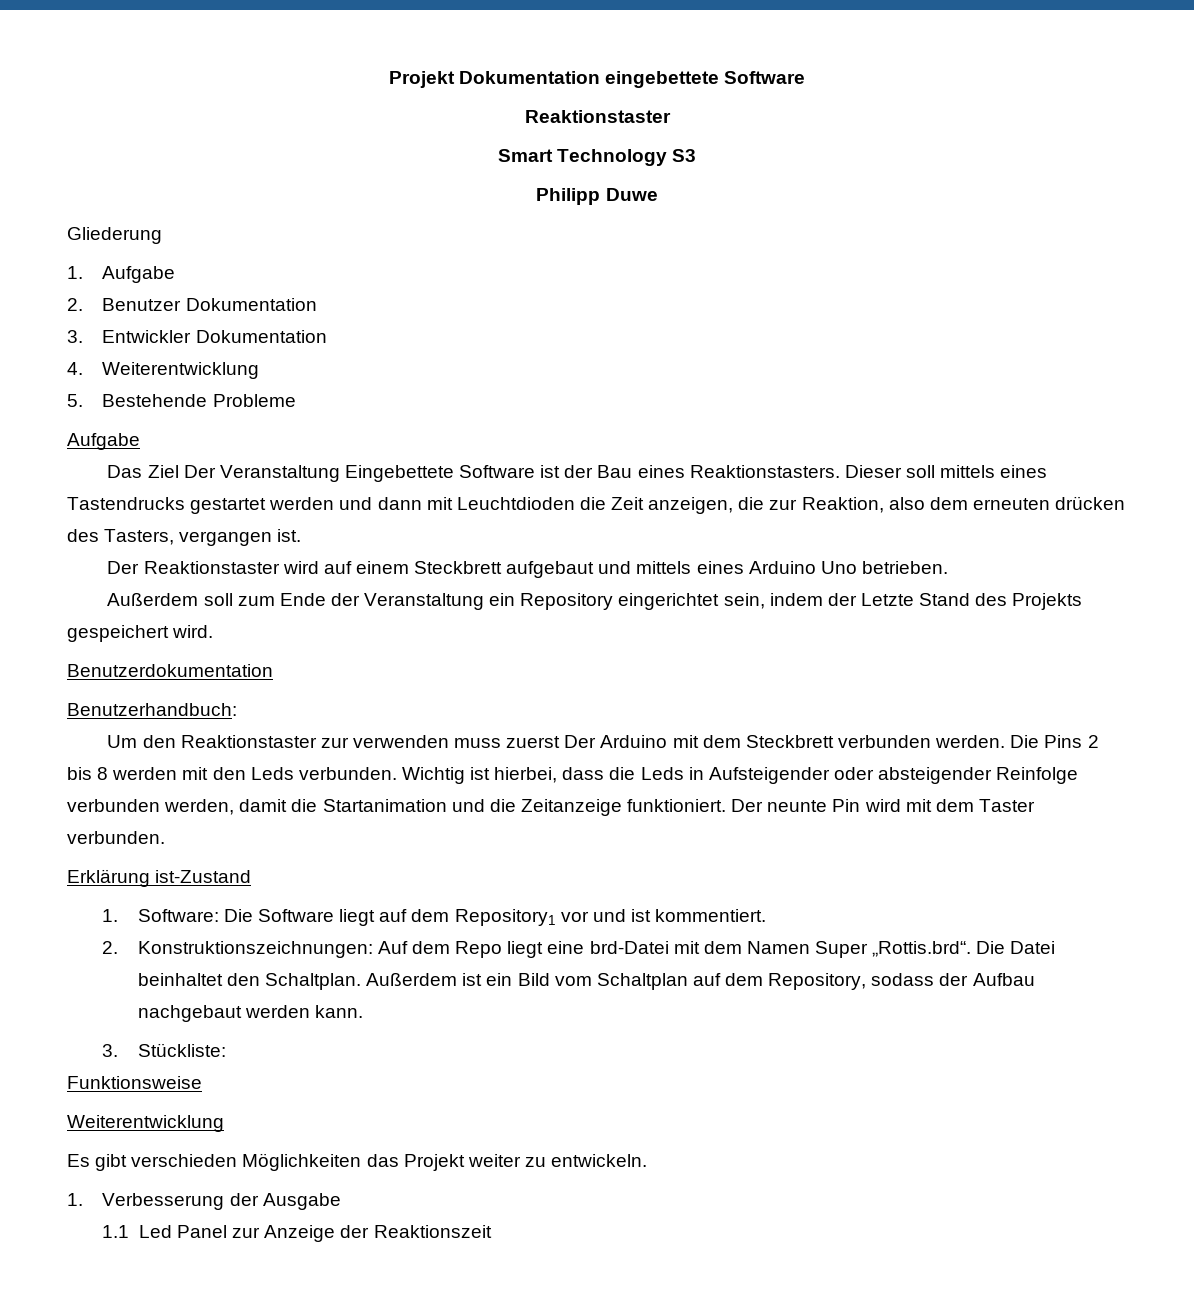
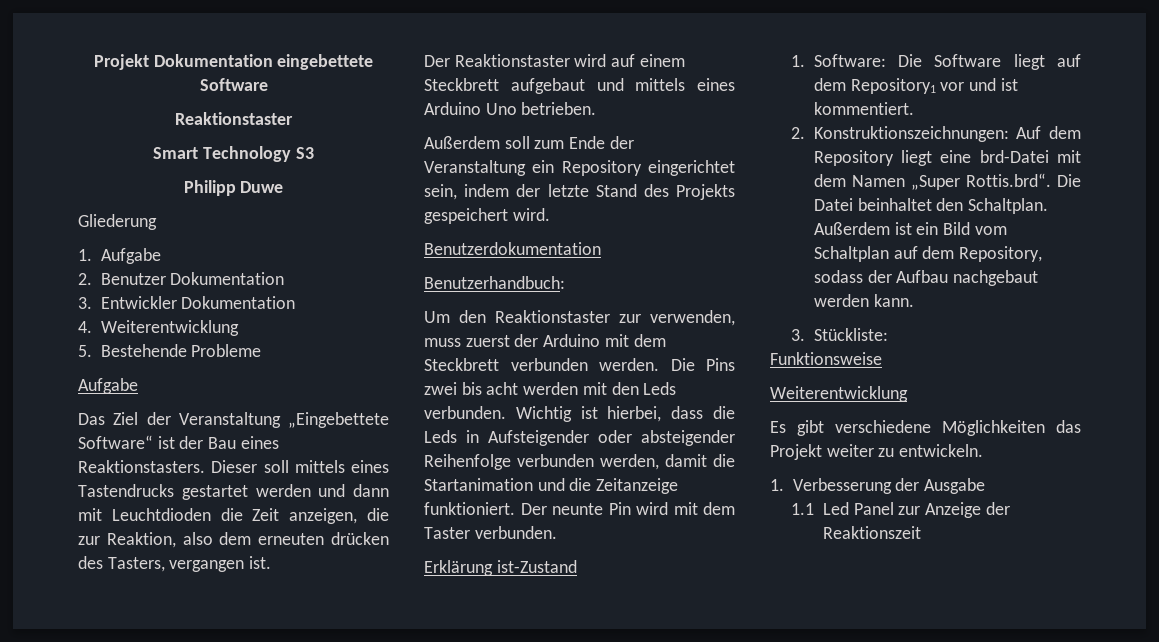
- Das Ziel Der Veranstaltung Eingebettete Software ist der Bau eines Reaktionstasters.
+ Das Ziel der Veranstaltung „Eingebettete Software“ ist der Bau eines Reaktionstasters.
- Außerdem soll zum Ende der Veranstaltung ein Repository eingerichtet sein, indem der Letzte Stand des Projekts gespeichert wird.
+ Außerdem soll zum Ende der Veranstaltung ein Repository eingerichtet sein, indem der letzte Stand des Projekts gespeichert wird.
- Um den Reaktionstaster zur verwenden muss zuerst Der Arduino mit dem Steckbrett verbunden werden.
+ Um den Reaktionstaster zur verwenden, muss zuerst der Arduino mit dem Steckbrett verbunden werden.
- Die Pins 2 bis 8 werden mit den Leds verbunden.
+ Die Pins zwei bis acht werden mit den Leds verbunden.
- Wichtig ist hierbei, dass die Leds in Aufsteigender oder absteigender Reinfolge verbunden werden, damit die Startanimation und die Zeitanzeige funktioniert.
+ Wichtig ist hierbei, dass die Leds in Aufsteigender oder absteigender Reihenfolge verbunden werden, damit die Startanimation und die Zeitanzeige funktioniert.
- 2. Konstruktionszeichnungen: Auf dem Repo liegt eine brd-Datei mit dem Namen Super „Rottis.brd“. Die Datei beinhaltet den Schaltplan.
+ 2. Konstruktionszeichnungen: Auf dem Repository liegt eine brd-Datei mit dem Namen „Super Rottis.brd“. Die Datei beinhaltet den Schaltplan.
- Es gibt verschieden Möglichkeiten das Projekt weiter zu entwickeln.
+ Es gibt verschiedene Möglichkeiten das Projekt weiter zu entwickeln.

